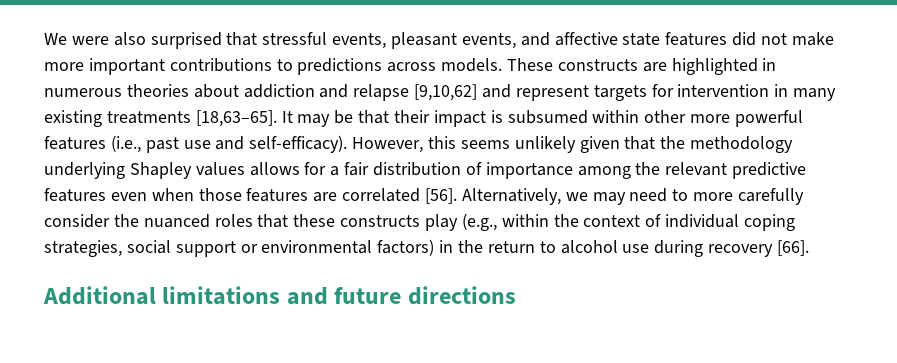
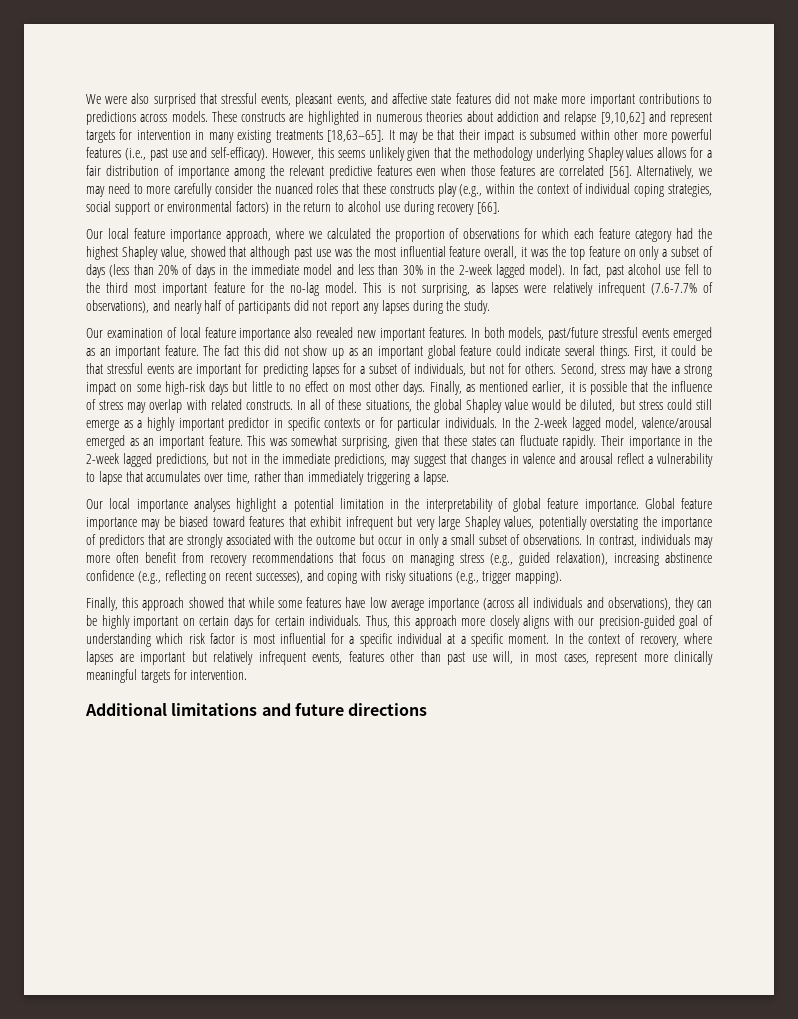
+ Our local feature importance approach, where we calculated the proportion of observations for which each feature category had the highest Shapley value, showed that although past use was the most influential feature overall, it was the top feature on only a subset of days (less than 20% of days in the immediate model and less than 30% in the 2-week lagged model). In fact, past alcohol use fell to the third most important feature for the no-lag model. This is not surprising, as lapses were relatively infrequent (7.6-7.7% of observations), and nearly half of participants did not report any lapses during the study.
+ Our examination of local feature importance also revealed new important features. In both models, past/future stressful events emerged as an important feature. The fact this did not show up as an important global feature could indicate several things. First, it could be that stressful events are important for predicting lapses for a subset of individuals, but not for others. Second, stress may have a strong impact on some high-risk days but little to no effect on most other days. Finally, as mentioned earlier, it is possible that the influence of stress may overlap with related constructs. In all of these situations, the global Shapley value would be diluted, but stress could still emerge as a highly important predictor in specific contexts or for particular individuals. In the 2-week lagged model, valence/arousal emerged as an important feature. This was somewhat surprising, given that these states can fluctuate rapidly. Their importance in the 2-week lagged predictions, but not in the immediate predictions, may suggest that changes in valence and arousal reflect a vulnerability to lapse that accumulates over time, rather than immediately triggering a lapse.
+ Our local importance analyses highlight a potential limitation in the interpretability of global feature importance. Global feature importance may be biased toward features that exhibit infrequent but very large Shapley values, potentially overstating the importance of predictors that are strongly associated with the outcome but occur in only a small subset of observations. In contrast, individuals may more often benefit from recovery recommendations that focus on managing stress (e.g., guided relaxation), increasing abstinence confidence (e.g., reflecting on recent successes), and coping with risky situations (e.g., trigger mapping).
+ Finally, this approach showed that while some features have low average importance (across all individuals and observations), they can be highly important on certain days for certain individuals. Thus, this approach more closely aligns with our precision-guided goal of understanding which risk factor is most influential for a specific individual at a specific moment. In the context of recovery, where lapses are important but relatively infrequent events, features other than past use will, in most cases, represent more clinically meaningful targets for intervention.

